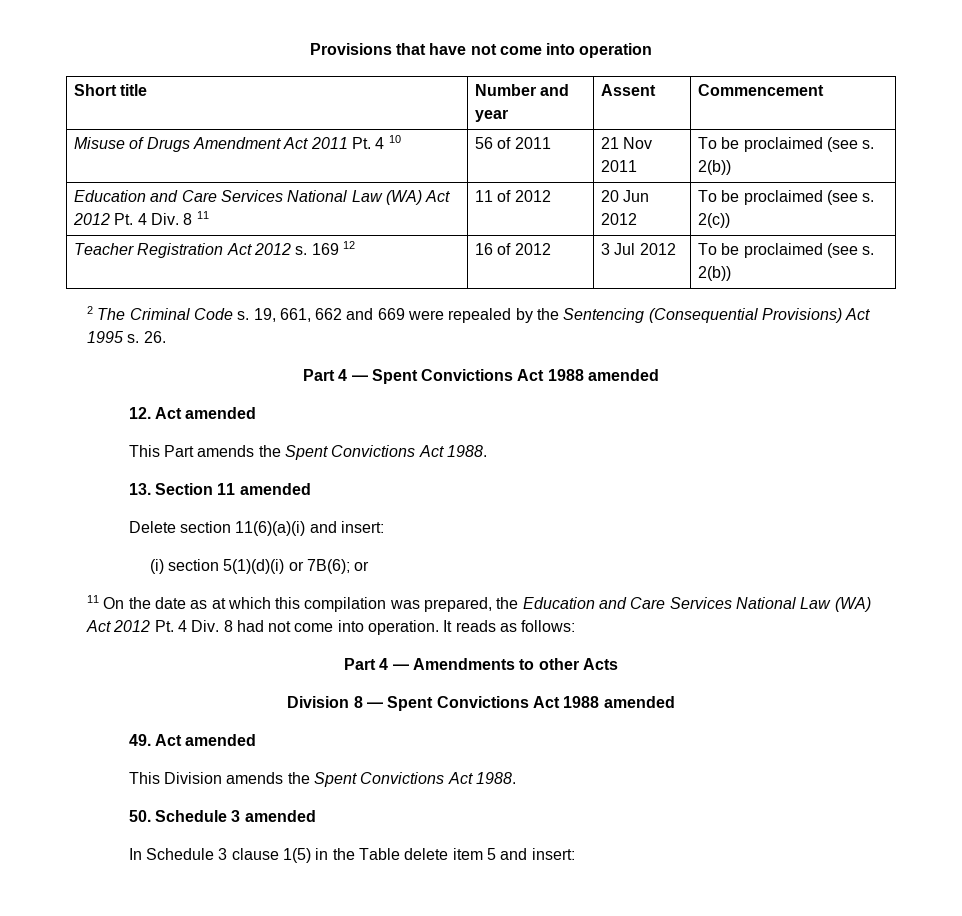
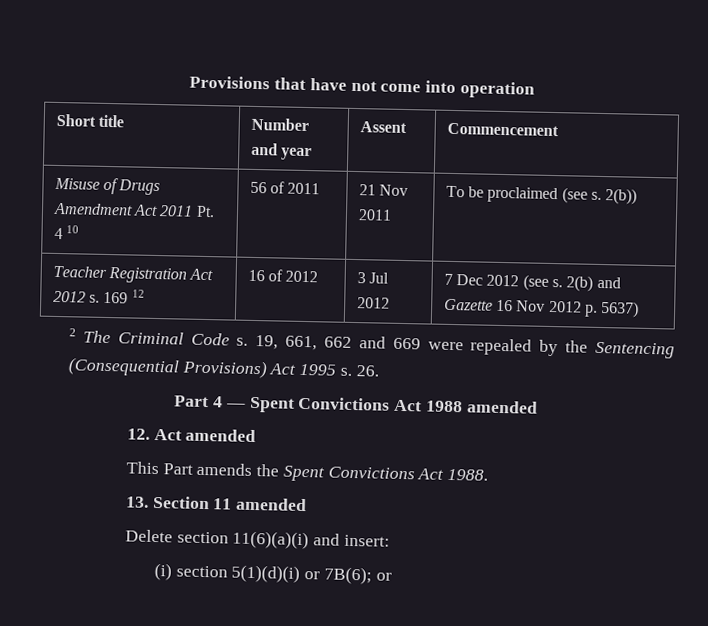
- Education and Care Services National Law (WA) Act 2012 Pt. 4 Div. 8 11 | 11 of 2012 | 20 Jun 2012 | To be proclaimed (see s. 2(c))
- Teacher Registration Act 2012 s. 169 12 | 16 of 2012 | 3 Jul 2012 | To be proclaimed (see s. 2(b))
+ Teacher Registration Act 2012 s. 169 12 | 16 of 2012 | 3 Jul 2012 | 7 Dec 2012 (see s. 2(b) and Gazette 16 Nov 2012 p. 5637)
- 11 On the date as at which this compilation was prepared, the Education and Care Services National Law (WA) Act 2012 Pt. 4 Div. 8 had not come into operation. It reads as follows:
- Part 4 — Amendments to other Acts
- Division 8 — Spent Convictions Act 1988 amended
- 49. Act amended
- This Division amends the Spent Convictions Act 1988.
- 50. Schedule 3 amended
- In Schedule 3 clause 1(5) in the Table delete item 5 and insert:

